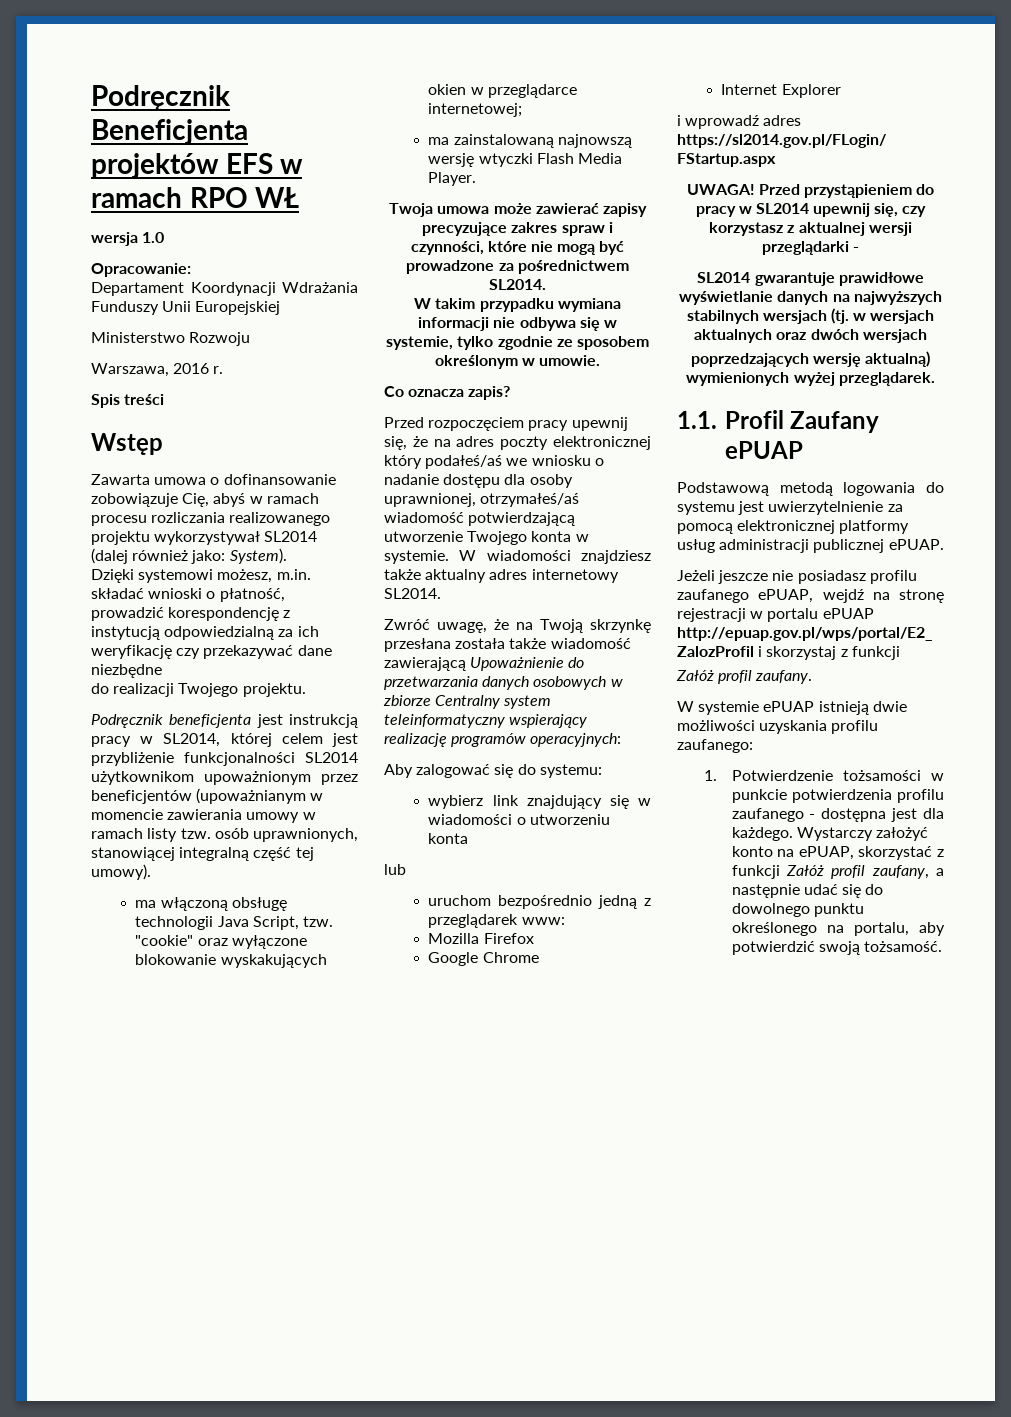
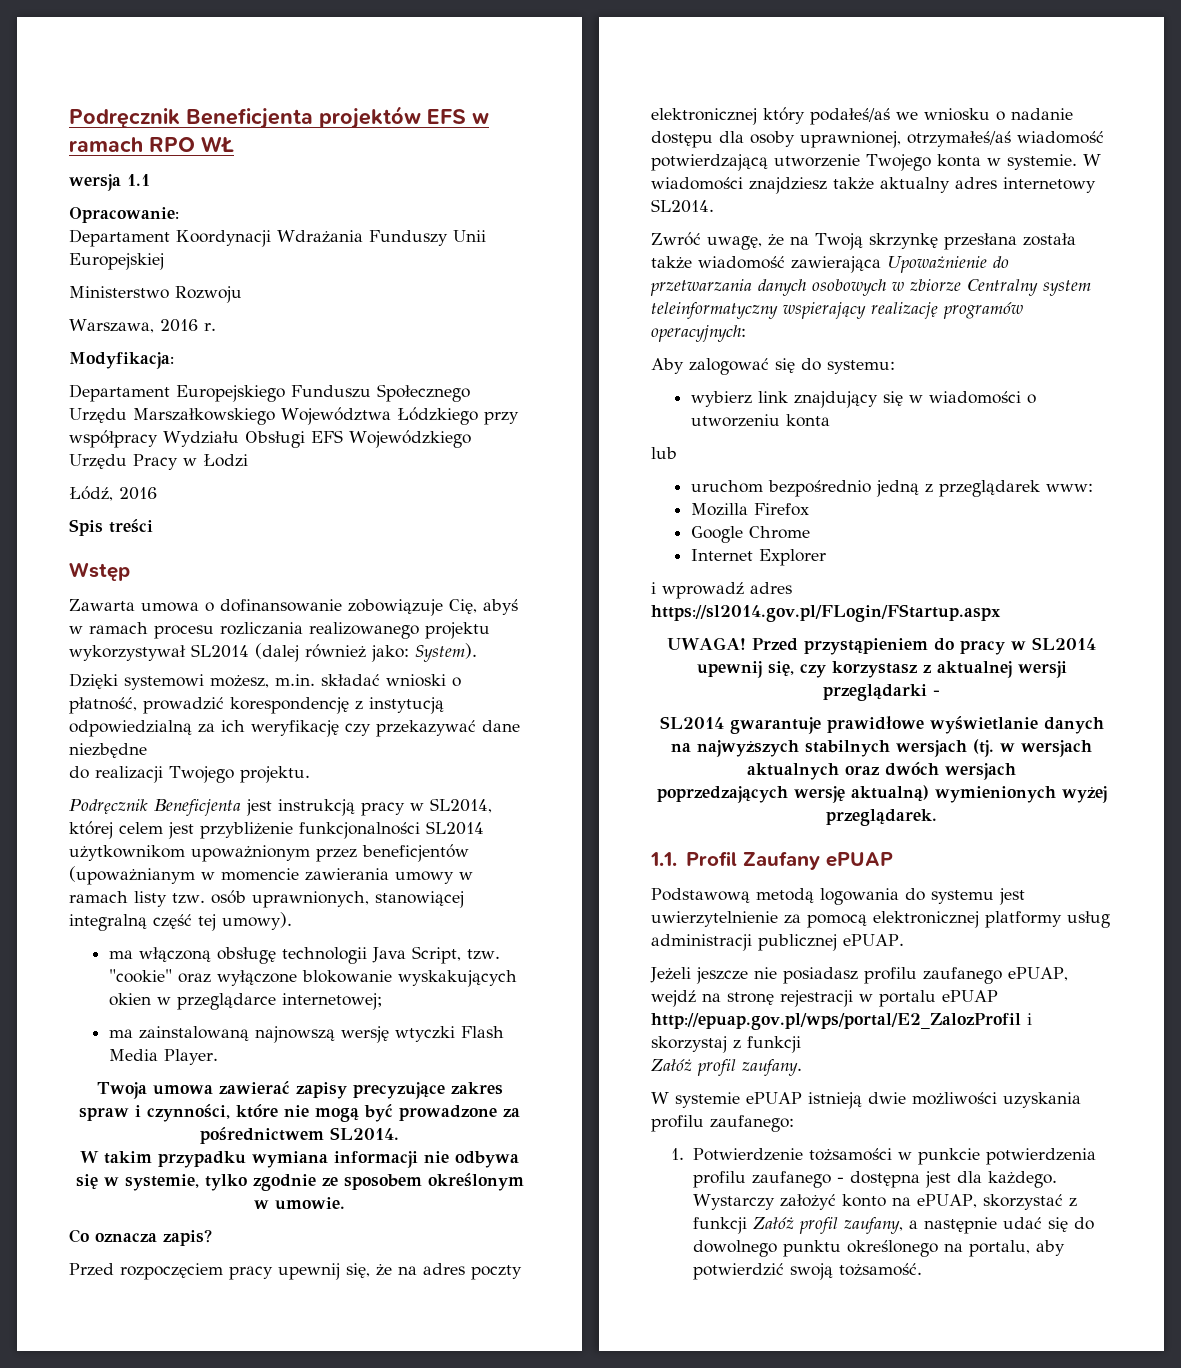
- wersja 1.0
+ wersja 1.1
+ Modyfikacja:
+ Departament Europejskiego Funduszu Społecznego Urzędu Marszałkowskiego Województwa Łódzkiego przy współpracy Wydziału Obsługi EFS Wojewódzkiego Urzędu Pracy w Łodzi
+ Łódź, 2016
- Podręcznik beneficjenta jest instrukcją pracy w SL2014, której celem jest przybliżenie funkcjonalności SL2014 użytkownikom upoważnionym przez beneficjentów (upoważnianym w momencie zawierania umowy w ramach listy tzw. osób uprawnionych, stanowiącej integralną część tej umowy).
+ Podręcznik Beneficjenta jest instrukcją pracy w SL2014, której celem jest przybliżenie funkcjonalności SL2014 użytkownikom upoważnionym przez beneficjentów (upoważnianym w momencie zawierania umowy w ramach listy tzw. osób uprawnionych, stanowiącej integralną część tej umowy).
- Twoja umowa może zawierać zapisy precyzujące zakres spraw i czynności, które nie mogą być prowadzone za pośrednictwem SL2014.
+ Twoja umowa zawierać zapisy precyzujące zakres spraw i czynności, które nie mogą być prowadzone za pośrednictwem SL2014.
- Zwróć uwagę, że na Twoją skrzynkę przesłana została także wiadomość zawierającą Upoważnienie do przetwarzania danych osobowych w zbiorze Centralny system teleinformatyczny wspierający realizację programów operacyjnych:
+ Zwróć uwagę, że na Twoją skrzynkę przesłana została także wiadomość zawierająca Upoważnienie do przetwarzania danych osobowych w zbiorze Centralny system teleinformatyczny wspierający realizację programów operacyjnych:

